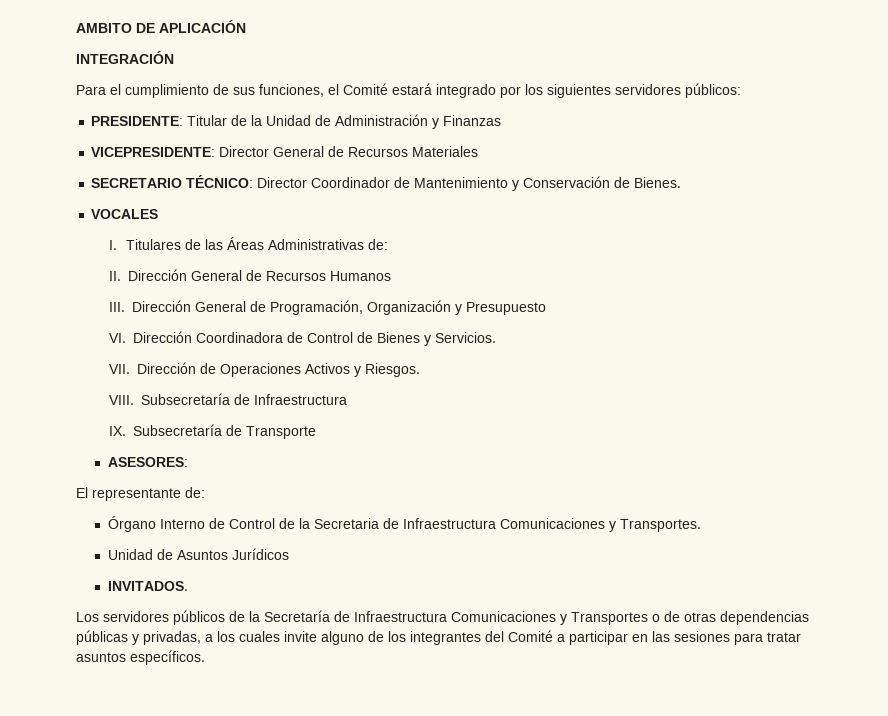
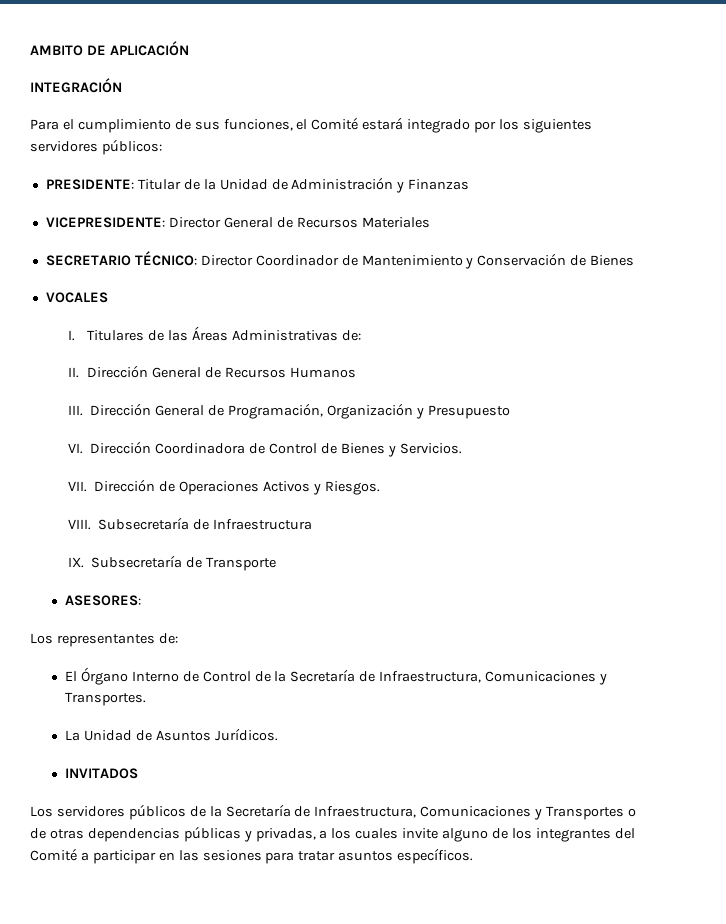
- SECRETARIO TÉCNICO: Director Coordinador de Mantenimiento y Conservación de Bienes.
+ SECRETARIO TÉCNICO: Director Coordinador de Mantenimiento y Conservación de Bienes
- El representante de:
- Órgano Interno de Control de la Secretaria de Infraestructura Comunicaciones y Transportes.
+ Los representantes de:
+ El Órgano Interno de Control de la Secretaría de Infraestructura, Comunicaciones y Transportes.
- Unidad de Asuntos Jurídicos
- INVITADOS.
+ La Unidad de Asuntos Jurídicos.
+ INVITADOS
- Los servidores públicos de la Secretaría de Infraestructura Comunicaciones y Transportes o de otras dependencias públicas y privadas, a los cuales invite alguno de los integrantes del Comité a participar en las sesiones para tratar asuntos específicos.
+ Los servidores públicos de la Secretaría de Infraestructura, Comunicaciones y Transportes o de otras dependencias públicas y privadas, a los cuales invite alguno de los integrantes del Comité a participar en las sesiones para tratar asuntos específicos.

